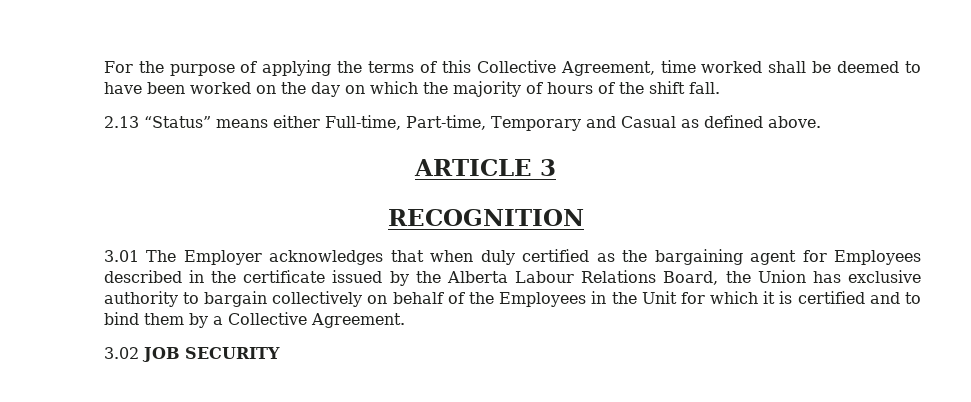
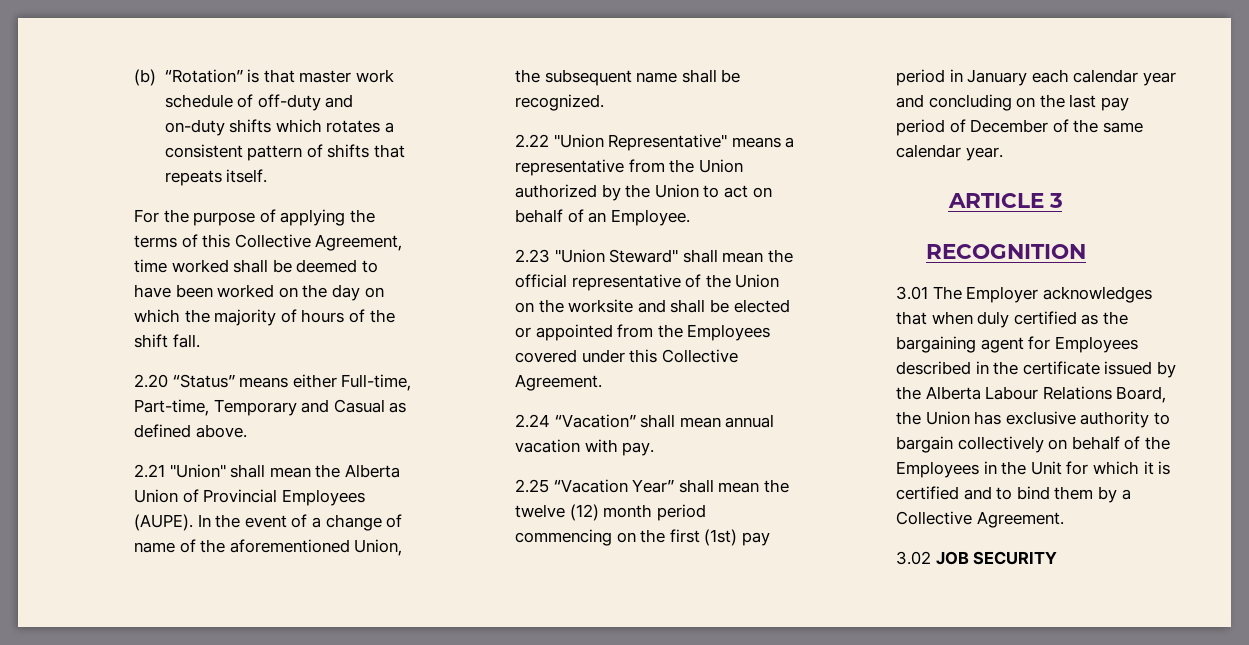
+ (b) “Rotation” is that master work schedule of off-duty and on-duty shifts which rotates a consistent pattern of shifts that repeats itself.
- 2.13 “Status” means either Full-time, Part-time, Temporary and Casual as defined above.
+ 2.20 “Status” means either Full-time, Part-time, Temporary and Casual as defined above.
+ 2.21 "Union" shall mean the Alberta Union of Provincial Employees (AUPE). In the event of a change of name of the aforementioned Union, the subsequent name shall be recognized.
+ 2.22 "Union Representative" means a representative from the Union authorized by the Union to act on behalf of an Employee.
+ 2.23 "Union Steward" shall mean the official representative of the Union on the worksite and shall be elected or appointed from the Employees covered under this Collective Agreement.
+ 2.24 “Vacation” shall mean annual vacation with pay.
+ 2.25 “Vacation Year” shall mean the twelve (12) month period commencing on the first (1st) pay period in January each calendar year and concluding on the last pay period of December of the same calendar year.

